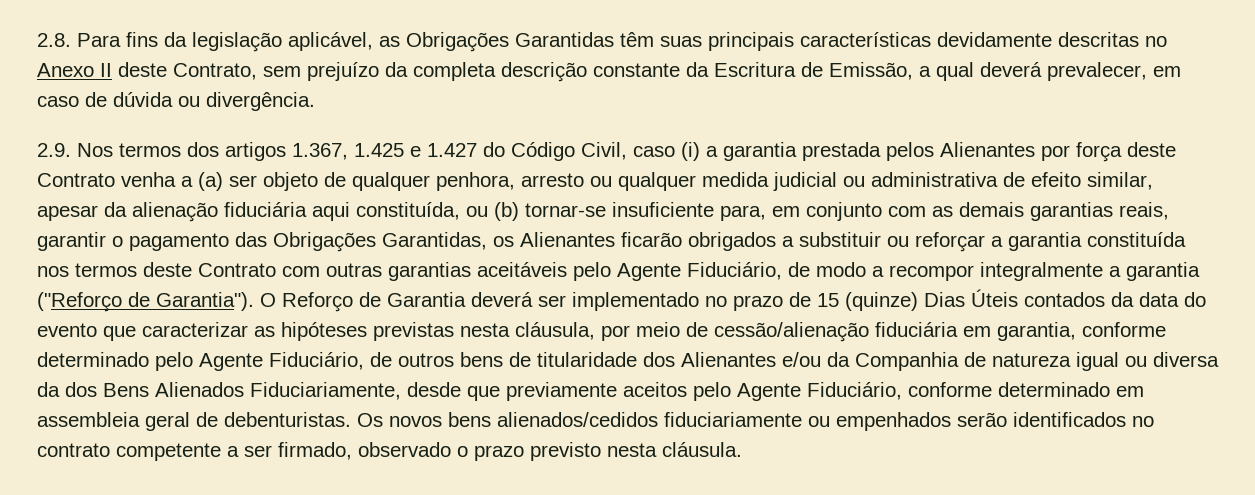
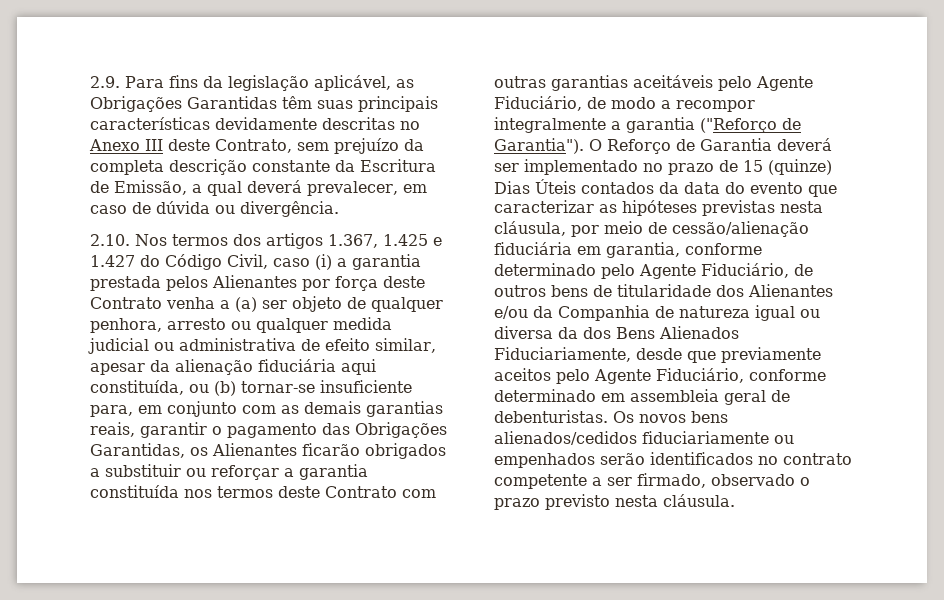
- 2.8. Para fins da legislação aplicável, as Obrigações Garantidas têm suas principais características devidamente descritas no Anexo II deste Contrato, sem prejuízo da completa descrição constante da Escritura de Emissão, a qual deverá prevalecer, em caso de dúvida ou divergência.
+ 2.9. Para fins da legislação aplicável, as Obrigações Garantidas têm suas principais características devidamente descritas no Anexo III deste Contrato, sem prejuízo da completa descrição constante da Escritura de Emissão, a qual deverá prevalecer, em caso de dúvida ou divergência.
- 2.9. Nos termos dos artigos 1.367, 1.425 e 1.427 do Código Civil, caso (i) a garantia prestada pelos Alienantes por força deste Contrato venha a (a) ser objeto de qualquer penhora, arresto ou qualquer medida judicial ou administrativa de efeito similar, apesar da alienação fiduciária aqui constituída, ou (b) tornar-se insuficiente para, em conjunto com as demais garantias reais, garantir o pagamento das Obrigações Garantidas, os Alienantes ficarão obrigados a substituir ou reforçar a garantia constituída nos termos deste Contrato com outras garantias aceitáveis pelo Agente Fiduciário, de modo a recompor integralmente a garantia ("Reforço de Garantia").
+ 2.10. Nos termos dos artigos 1.367, 1.425 e 1.427 do Código Civil, caso (i) a garantia prestada pelos Alienantes por força deste Contrato venha a (a) ser objeto de qualquer penhora, arresto ou qualquer medida judicial ou administrativa de efeito similar, apesar da alienação fiduciária aqui constituída, ou (b) tornar-se insuficiente para, em conjunto com as demais garantias reais, garantir o pagamento das Obrigações Garantidas, os Alienantes ficarão obrigados a substituir ou reforçar a garantia constituída nos termos deste Contrato com outras garantias aceitáveis pelo Agente Fiduciário, de modo a recompor integralmente a garantia ("Reforço de Garantia").

